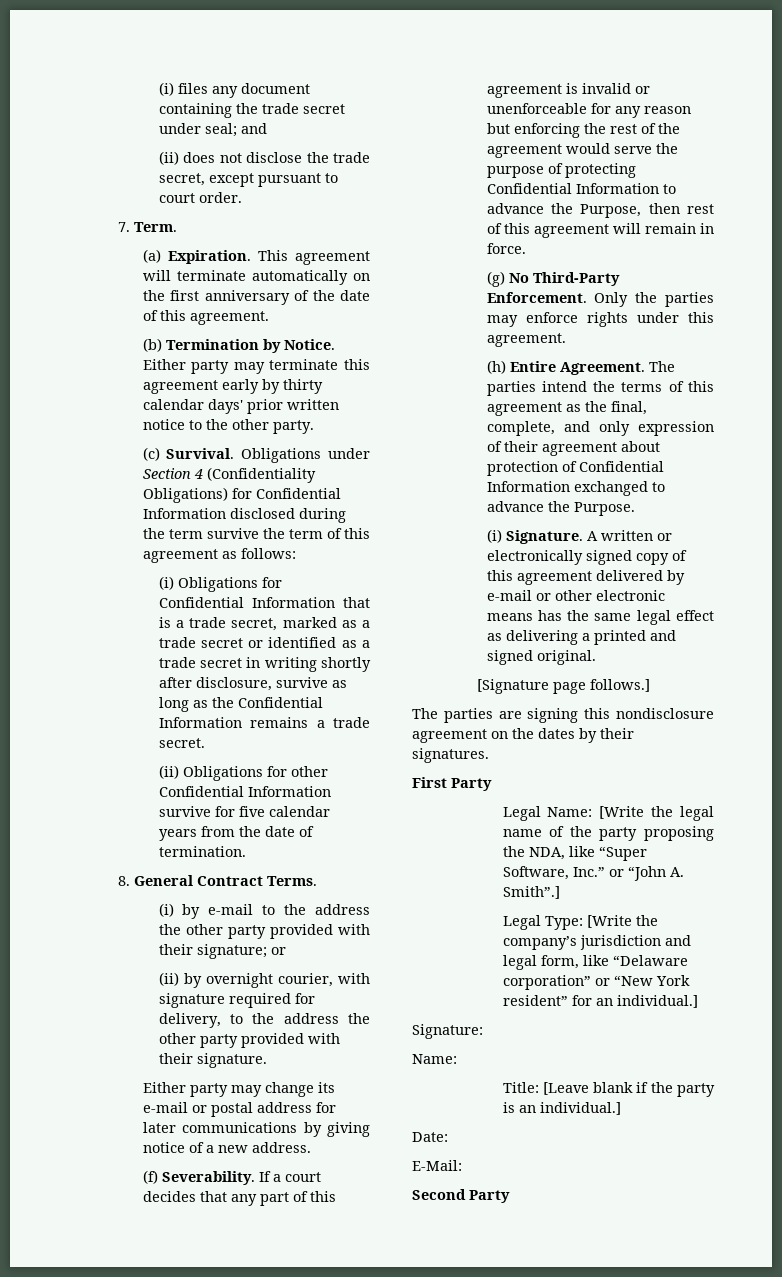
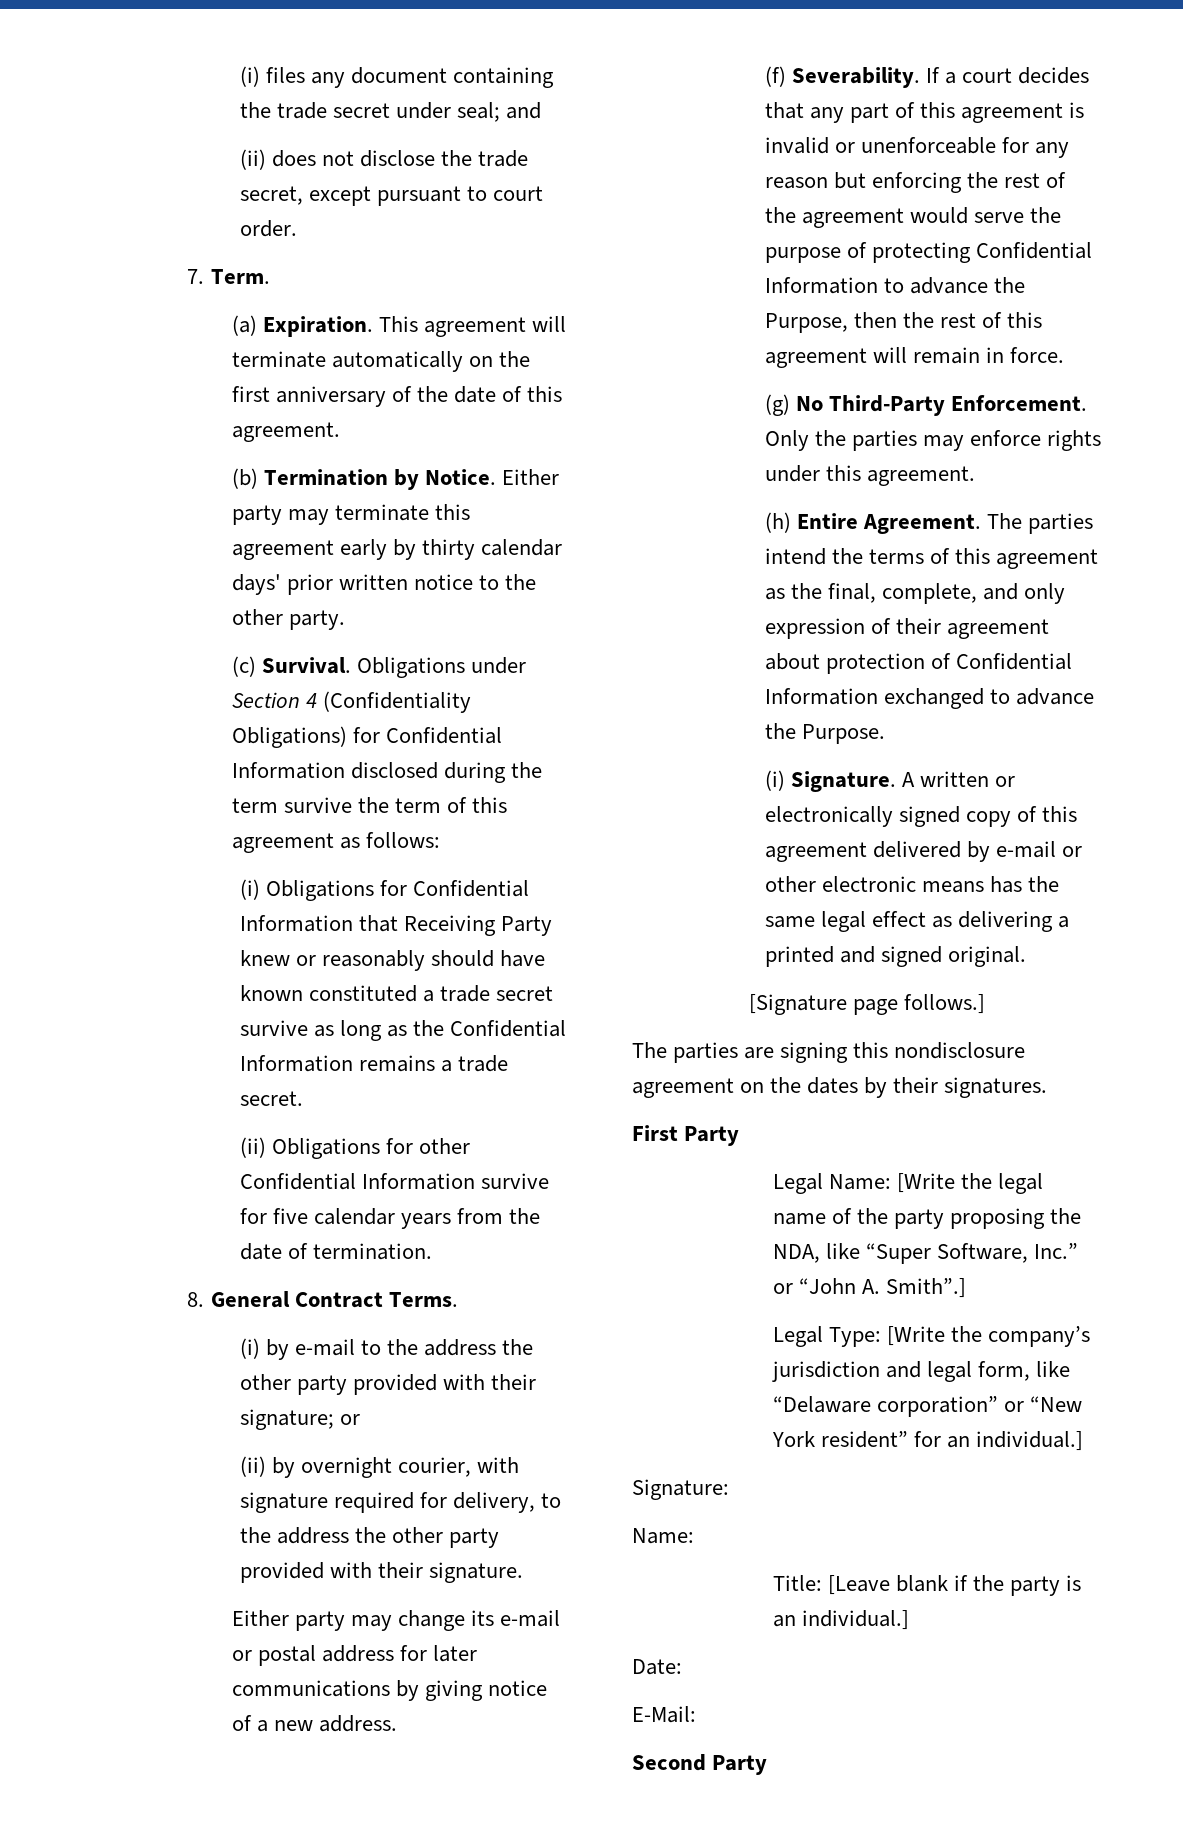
- (i) Obligations for Confidential Information that is a trade secret, marked as a trade secret or identified as a trade secret in writing shortly after disclosure, survive as long as the Confidential Information remains a trade secret.
+ (i) Obligations for Confidential Information that Receiving Party knew or reasonably should have known constituted a trade secret survive as long as the Confidential Information remains a trade secret.
- If a court decides that any part of this agreement is invalid or unenforceable for any reason but enforcing the rest of the agreement would serve the purpose of protecting Confidential Information to advance the Purpose, then rest of this agreement will remain in force.
+ If a court decides that any part of this agreement is invalid or unenforceable for any reason but enforcing the rest of the agreement would serve the purpose of protecting Confidential Information to advance the Purpose, then the rest of this agreement will remain in force.

